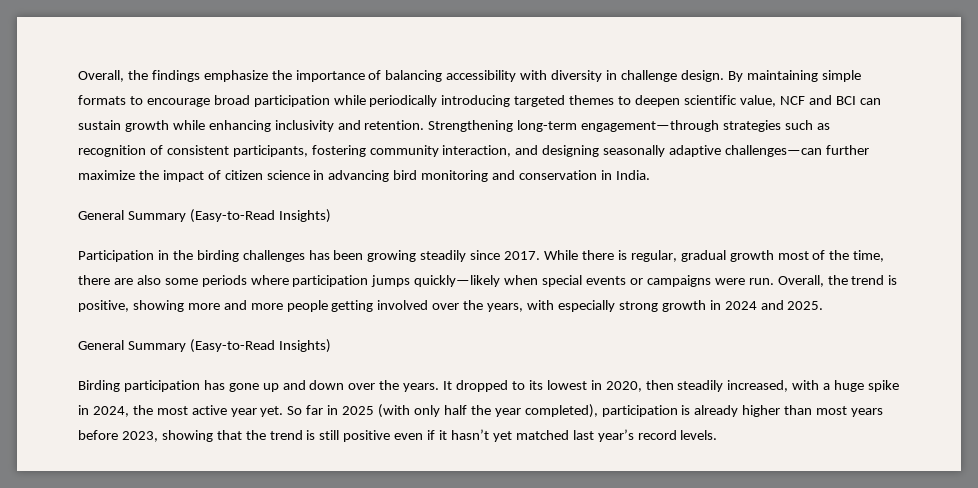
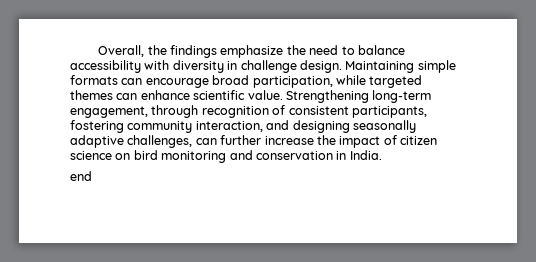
- Overall, the findings emphasize the importance of balancing accessibility with diversity in challenge design.
+ Overall, the findings emphasize the need to balance accessibility with diversity in challenge design.
- By maintaining simple formats to encourage broad participation while periodically introducing targeted themes to deepen scientific value, NCF and BCI can sustain growth while enhancing inclusivity and retention. Strengthening long-term engagement—through strategies such as recognition of consistent participants, fostering community interaction, and designing seasonally adaptive challenges—can further maximize the impact of citizen science in advancing bird monitoring and conservation in India.
- General Summary (Easy-to-Read Insights)
- Participation in the birding challenges has been growing steadily since 2017. While there is regular, gradual growth most of the time, there are also some periods where participation jumps quickly—likely when special events or campaigns were run. Overall, the trend is positive, showing more and more people getting involved over the years, with especially strong growth in 2024 and 2025.
- General Summary (Easy-to-Read Insights)
- Birding participation has gone up and down over the years. It dropped to its lowest in 2020, then steadily increased, with a huge spike in 2024, the most active year yet. So far in 2025 (with only half the year completed), participation is already higher than most years before 2023, showing that the trend is still positive even if it hasn’t yet matched last year’s record levels.
+ Maintaining simple formats can encourage broad participation, while targeted themes can enhance scientific value. Strengthening long-term engagement, through recognition of consistent participants, fostering community interaction, and designing seasonally adaptive challenges, can further increase the impact of citizen science on bird monitoring and conservation in India.
+ end

